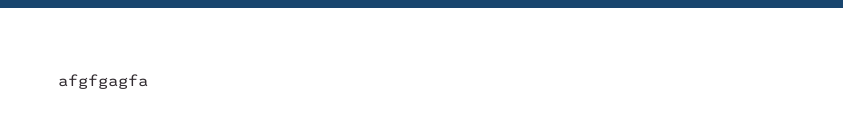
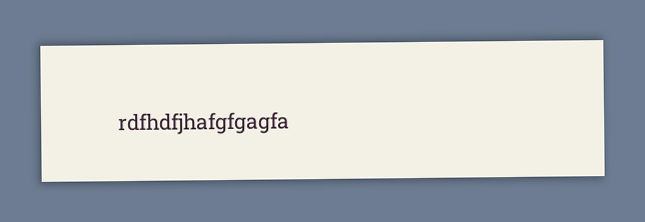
- afgfgagfa
+ rdfhdfjhafgfgagfa

